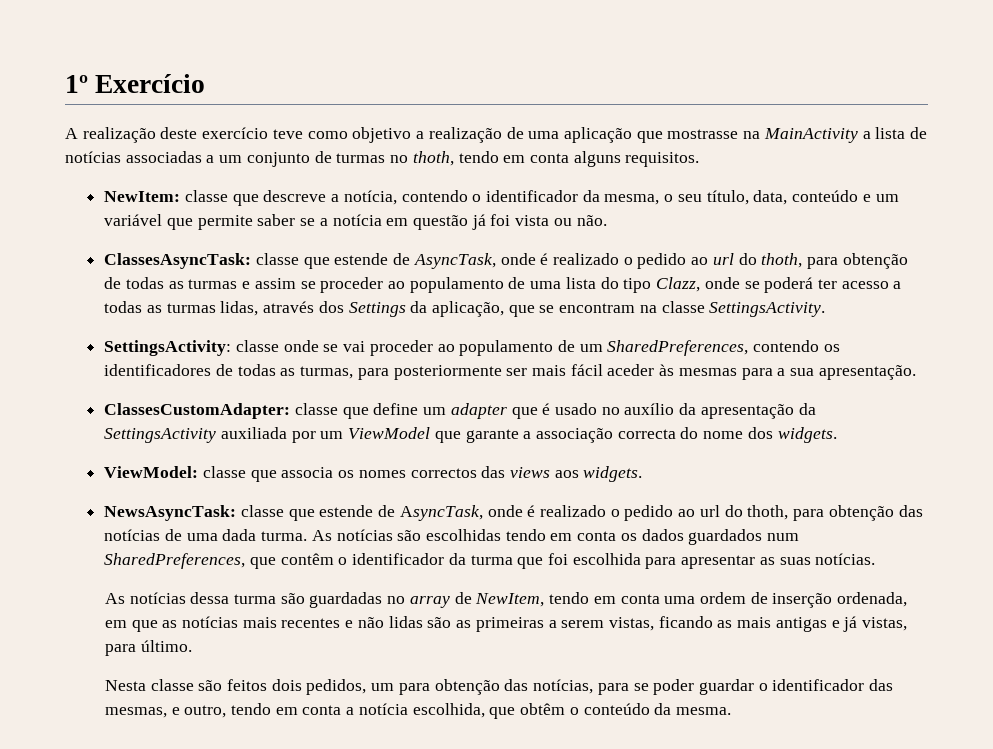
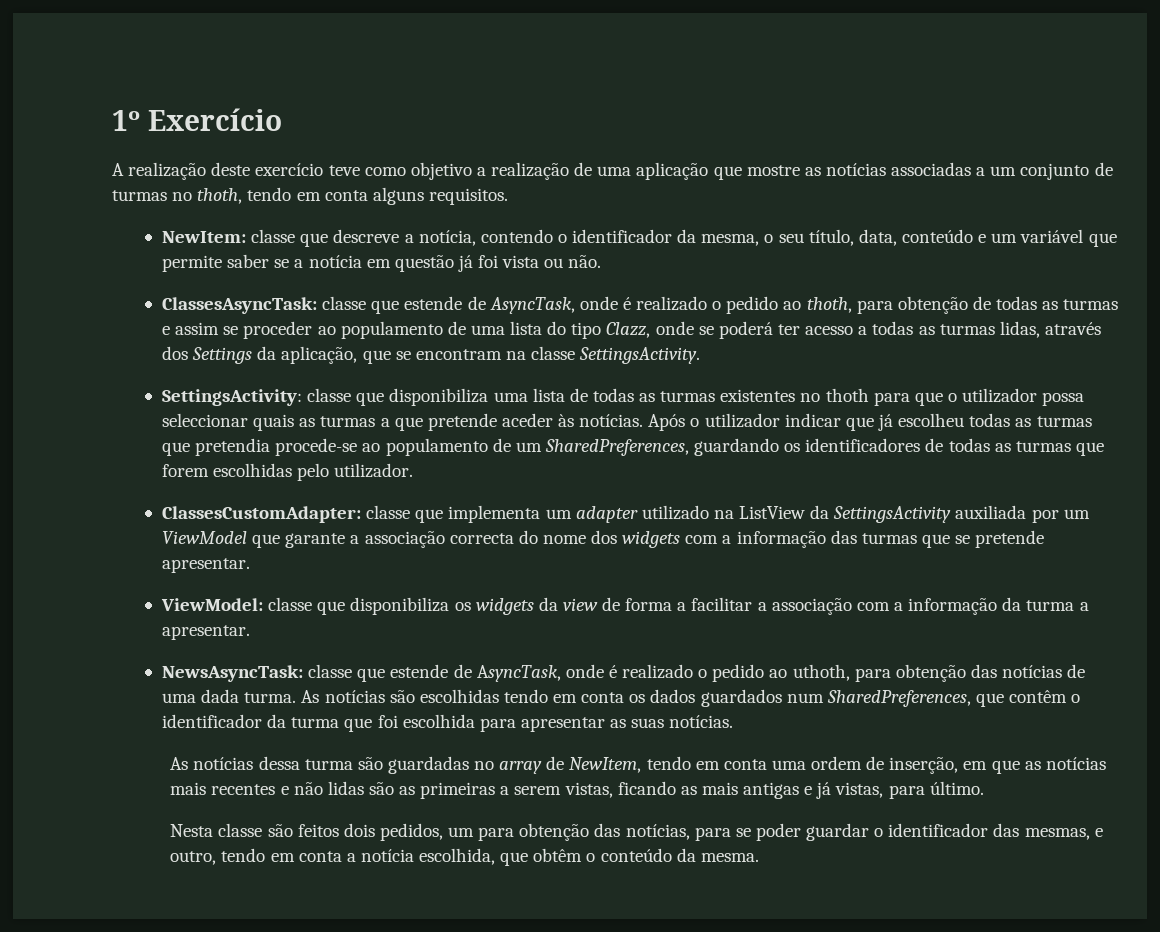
- A realização deste exercício teve como objetivo a realização de uma aplicação que mostrasse na MainActivity a lista de notícias associadas a um conjunto de turmas no thoth, tendo em conta alguns requisitos.
+ A realização deste exercício teve como objetivo a realização de uma aplicação que mostre as notícias associadas a um conjunto de turmas no thoth, tendo em conta alguns requisitos.
- ClassesAsyncTask: classe que estende de AsyncTask, onde é realizado o pedido ao url do thoth, para obtenção de todas as turmas e assim se proceder ao populamento de uma lista do tipo Clazz, onde se poderá ter acesso a todas as turmas lidas, através dos Settings da aplicação, que se encontram na classe SettingsActivity.
+ ClassesAsyncTask: classe que estende de AsyncTask, onde é realizado o pedido ao thoth, para obtenção de todas as turmas e assim se proceder ao populamento de uma lista do tipo Clazz, onde se poderá ter acesso a todas as turmas lidas, através dos Settings da aplicação, que se encontram na classe SettingsActivity.
- SettingsActivity: classe onde se vai proceder ao populamento de um SharedPreferences, contendo os identificadores de todas as turmas, para posteriormente ser mais fácil aceder às mesmas para a sua apresentação.
+ SettingsActivity: classe que disponibiliza uma lista de todas as turmas existentes no thoth para que o utilizador possa seleccionar quais as turmas a que pretende aceder às notícias. Após o utilizador indicar que já escolheu todas as turmas que pretendia procede-se ao populamento de um SharedPreferences, guardando os identificadores de todas as turmas que forem escolhidas pelo utilizador.
- ClassesCustomAdapter: classe que define um adapter que é usado no auxílio da apresentação da SettingsActivity auxiliada por um ViewModel que garante a associação correcta do nome dos widgets.
- ViewModel: classe que associa os nomes correctos das views aos widgets.
+ ClassesCustomAdapter: classe que implementa um adapter utilizado na ListView da SettingsActivity auxiliada por um ViewModel que garante a associação correcta do nome dos widgets com a informação das turmas que se pretende apresentar.
+ ViewModel: classe que disponibiliza os widgets da view de forma a facilitar a associação com a informação da turma a apresentar.
- NewsAsyncTask: classe que estende de AsyncTask, onde é realizado o pedido ao url do thoth, para obtenção das notícias de uma dada turma.
+ NewsAsyncTask: classe que estende de AsyncTask, onde é realizado o pedido ao uthoth, para obtenção das notícias de uma dada turma.
- As notícias dessa turma são guardadas no array de NewItem, tendo em conta uma ordem de inserção ordenada, em que as notícias mais recentes e não lidas são as primeiras a serem vistas, ficando as mais antigas e já vistas, para último.
+ As notícias dessa turma são guardadas no array de NewItem, tendo em conta uma ordem de inserção, em que as notícias mais recentes e não lidas são as primeiras a serem vistas, ficando as mais antigas e já vistas, para último.

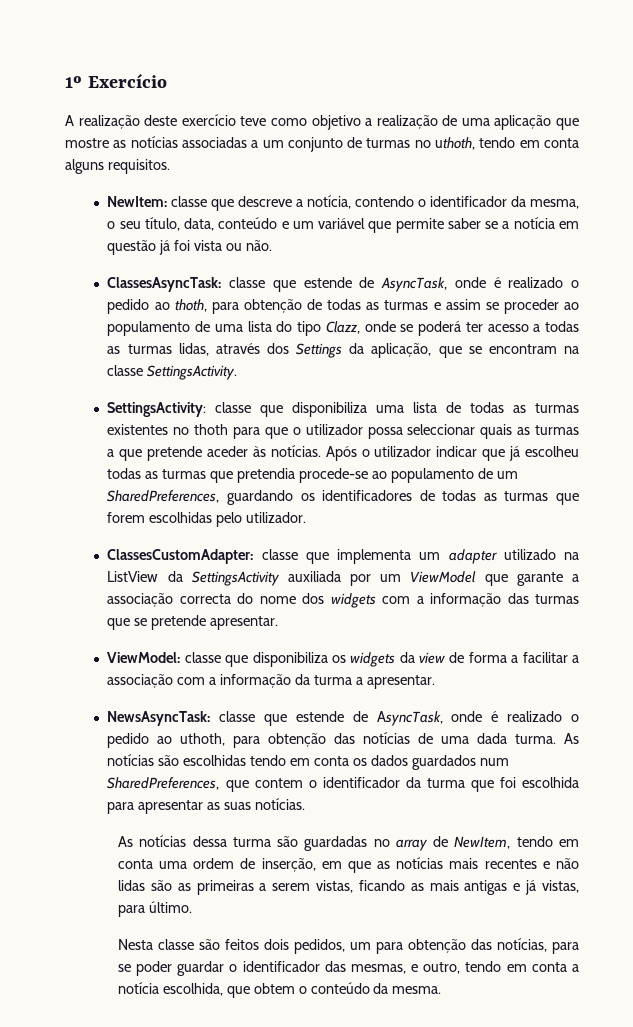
- A realização deste exercício teve como objetivo a realização de uma aplicação que mostre as notícias associadas a um conjunto de turmas no thoth, tendo em conta alguns requisitos.
+ A realização deste exercício teve como objetivo a realização de uma aplicação que mostre as notícias associadas a um conjunto de turmas no uthoth, tendo em conta alguns requisitos.
- As notícias são escolhidas tendo em conta os dados guardados num SharedPreferences, que contêm o identificador da turma que foi escolhida para apresentar as suas notícias.
+ As notícias são escolhidas tendo em conta os dados guardados num SharedPreferences, que contem o identificador da turma que foi escolhida para apresentar as suas notícias.
- Nesta classe são feitos dois pedidos, um para obtenção das notícias, para se poder guardar o identificador das mesmas, e outro, tendo em conta a notícia escolhida, que obtêm o conteúdo da mesma.
+ Nesta classe são feitos dois pedidos, um para obtenção das notícias, para se poder guardar o identificador das mesmas, e outro, tendo em conta a notícia escolhida, que obtem o conteúdo da mesma.

